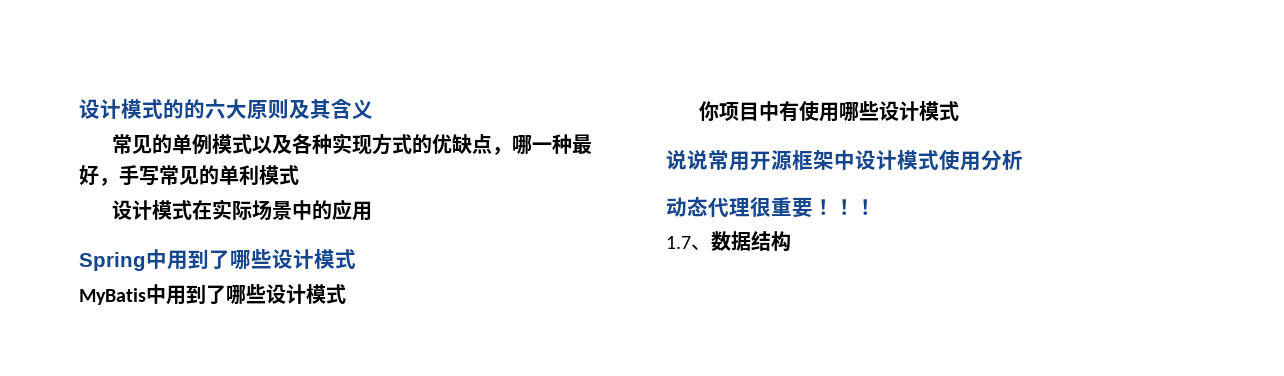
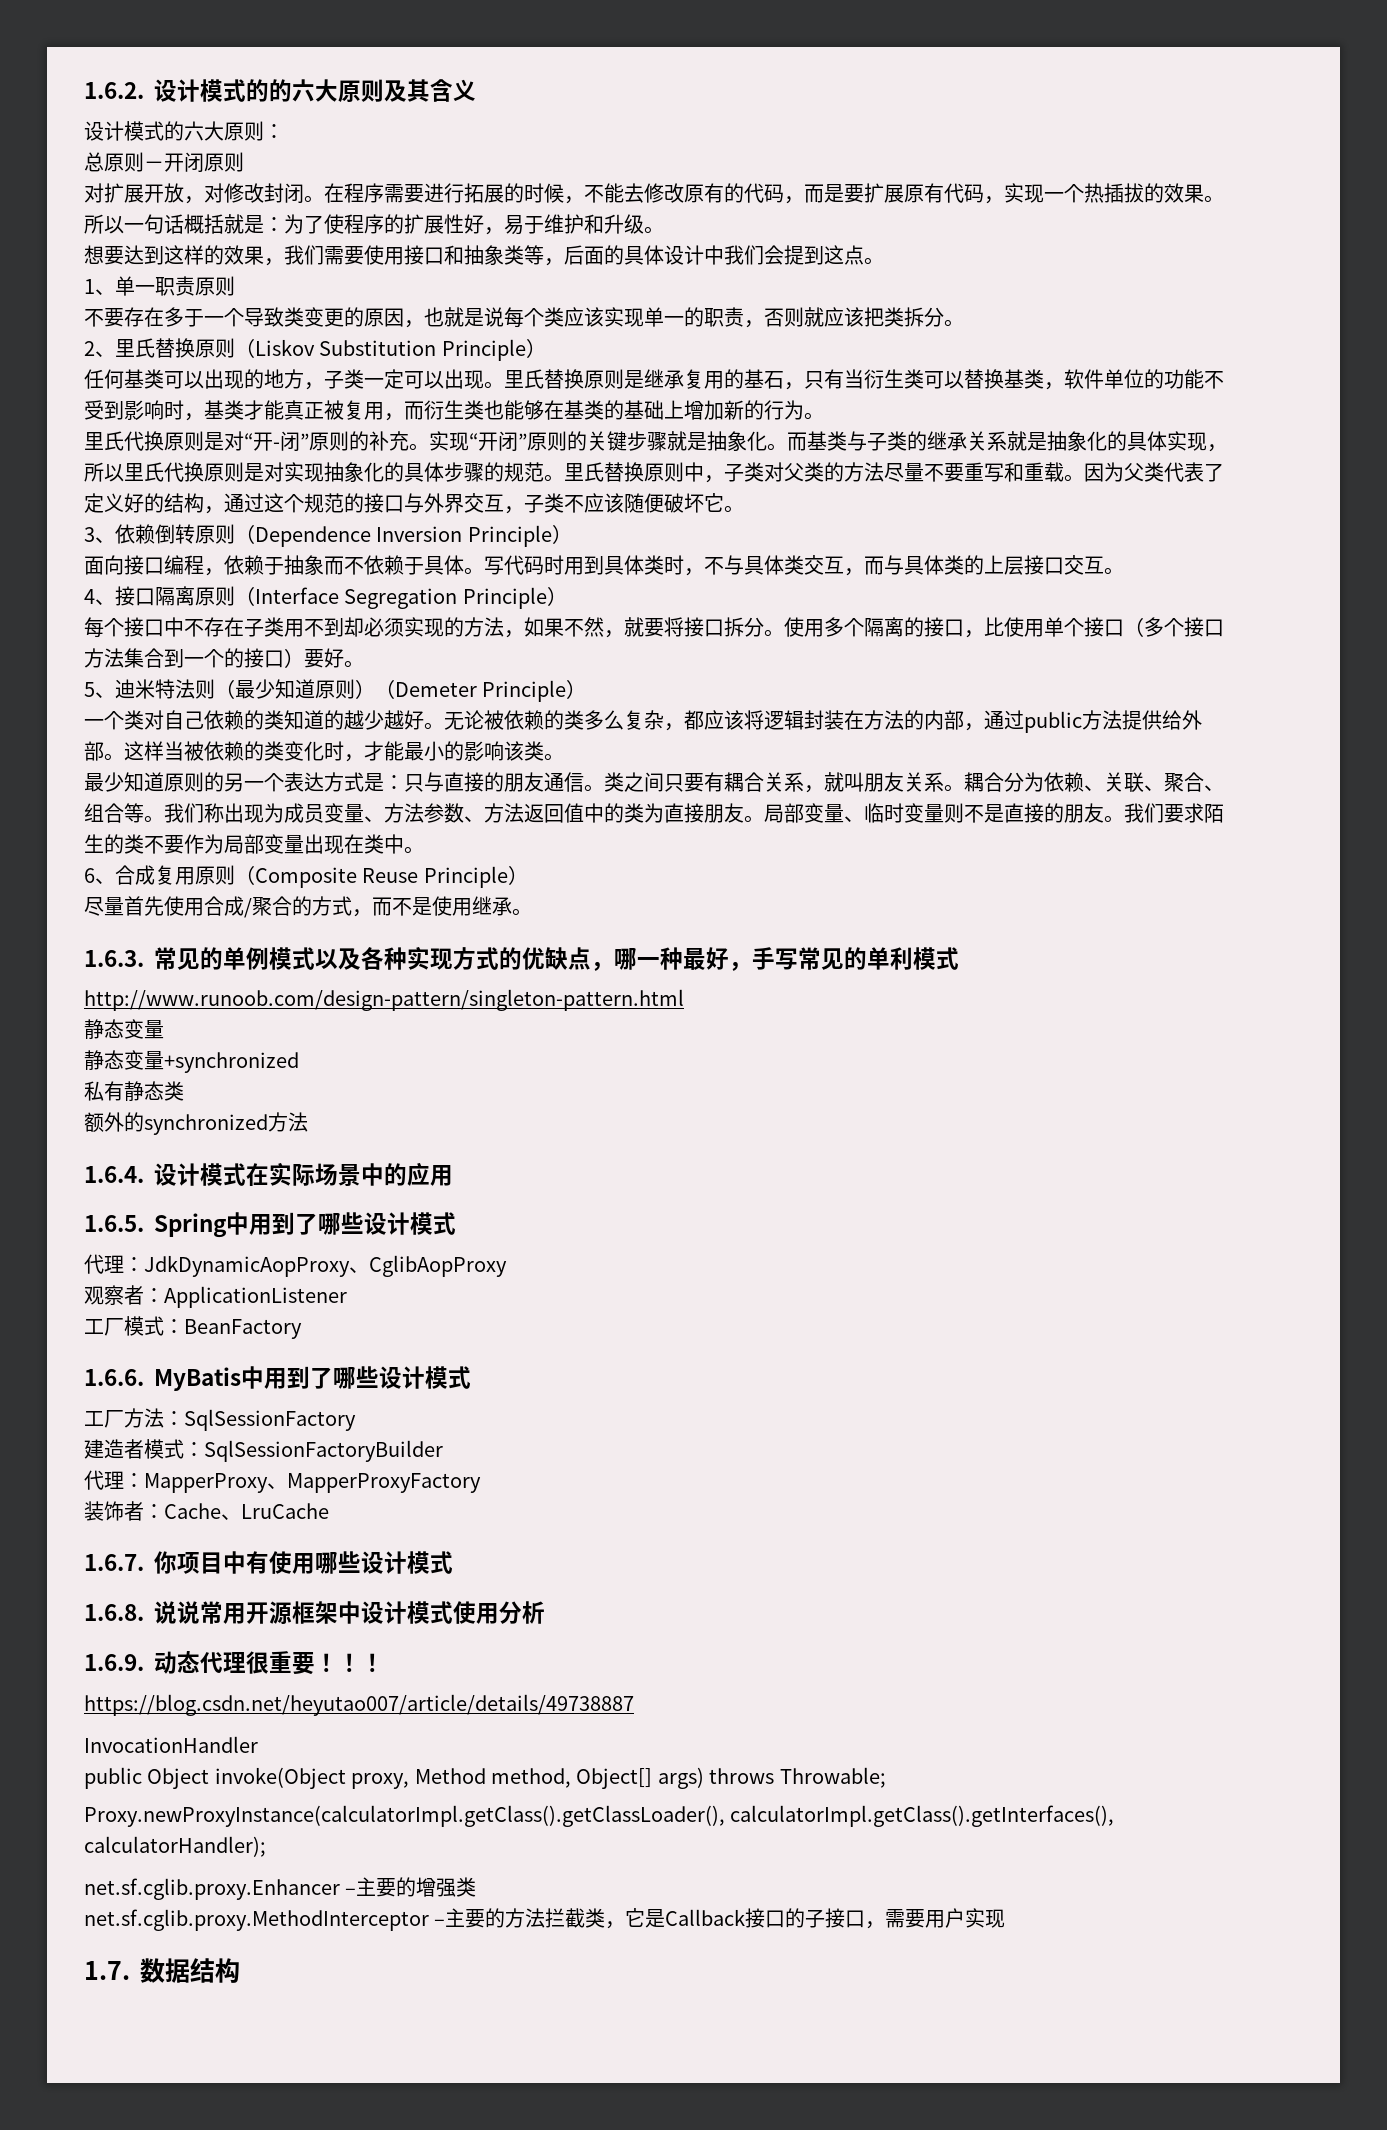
- 设计模式的的六大原则及其含义
+ 1.6.2.设计模式的的六大原则及其含义
- 常见的单例模式以及各种实现方式的优缺点，哪一种最好，手写常见的单利模式
+ 设计模式的六大原则：
+ 总原则－开闭原则
+ 对扩展开放，对修改封闭。在程序需要进行拓展的时候，不能去修改原有的代码，而是要扩展原有代码，实现一个热插拔的效果。所以一句话概括就是：为了使程序的扩展性好，易于维护和升级。
+ 想要达到这样的效果，我们需要使用接口和抽象类等，后面的具体设计中我们会提到这点。
+ 1、单一职责原则
+ 不要存在多于一个导致类变更的原因，也就是说每个类应该实现单一的职责，否则就应该把类拆分。
+ 2、里氏替换原则（Liskov Substitution Principle）
+ 任何基类可以出现的地方，子类一定可以出现。里氏替换原则是继承复用的基石，只有当衍生类可以替换基类，软件单位的功能不受到影响时，基类才能真正被复用，而衍生类也能够在基类的基础上增加新的行为。
+ 里氏代换原则是对“开-闭”原则的补充。实现“开闭”原则的关键步骤就是抽象化。而基类与子类的继承关系就是抽象化的具体实现，所以里氏代换原则是对实现抽象化的具体步骤的规范。里氏替换原则中，子类对父类的方法尽量不要重写和重载。因为父类代表了定义好的结构，通过这个规范的接口与外界交互，子类不应该随便破坏它。
+ 3、依赖倒转原则（Dependence Inversion Principle）
+ 面向接口编程，依赖于抽象而不依赖于具体。写代码时用到具体类时，不与具体类交互，而与具体类的上层接口交互。
+ 4、接口隔离原则（Interface Segregation Principle）
+ 每个接口中不存在子类用不到却必须实现的方法，如果不然，就要将接口拆分。使用多个隔离的接口，比使用单个接口（多个接口方法集合到一个的接口）要好。
+ 5、迪米特法则（最少知道原则）（Demeter Principle）
+ 一个类对自己依赖的类知道的越少越好。无论被依赖的类多么复杂，都应该将逻辑封装在方法的内部，通过public方法提供给外部。这样当被依赖的类变化时，才能最小的影响该类。
+ 最少知道原则的另一个表达方式是：只与直接的朋友通信。类之间只要有耦合关系，就叫朋友关系。耦合分为依赖、关联、聚合、组合等。我们称出现为成员变量、方法参数、方法返回值中的类为直接朋友。局部变量、临时变量则不是直接的朋友。我们要求陌生的类不要作为局部变量出现在类中。
+ 6、合成复用原则（Composite Reuse Principle）
+ 尽量首先使用合成/聚合的方式，而不是使用继承。
+ 1.6.3.常见的单例模式以及各种实现方式的优缺点，哪一种最好，手写常见的单利模式
- 设计模式在实际场景中的应用
+ http://www.runoob.com/design-pattern/singleton-pattern.html
+ 静态变量
+ 静态变量+synchronized
+ 私有静态类
+ 额外的synchronized方法
+ 1.6.4.设计模式在实际场景中的应用
- Spring中用到了哪些设计模式
+ 1.6.5. Spring中用到了哪些设计模式
- MyBatis中用到了哪些设计模式
+ 代理：JdkDynamicAopProxy、CglibAopProxy
+ 观察者：ApplicationListener
+ 工厂模式：BeanFactory
+ 1.6.6. MyBatis中用到了哪些设计模式
- 你项目中有使用哪些设计模式
+ 工厂方法：SqlSessionFactory
+ 建造者模式：SqlSessionFactoryBuilder
+ 代理：MapperProxy、MapperProxyFactory
+ 装饰者：Cache、LruCache
+ 1.6.7.你项目中有使用哪些设计模式
- 说说常用开源框架中设计模式使用分析
+ 1.6.8.说说常用开源框架中设计模式使用分析
- 动态代理很重要！
+ 1.6.9.动态代理很重要！
- 1.7、数据结构
+ https://blog.csdn.net/heyutao007/article/details/49738887
+ InvocationHandler
+ public Object invoke(Object proxy, Method method, Object[] args) throws Throwable;
+ Proxy.newProxyInstance(calculatorImpl.getClass().getClassLoader(), calculatorImpl.getClass().getInterfaces(), calculatorHandler);
+ net.sf.cglib.proxy.Enhancer –主要的增强类
+ net.sf.cglib.proxy.MethodInterceptor –主要的方法拦截类，它是Callback接口的子接口，需要用户实现
+ 1.7.数据结构

